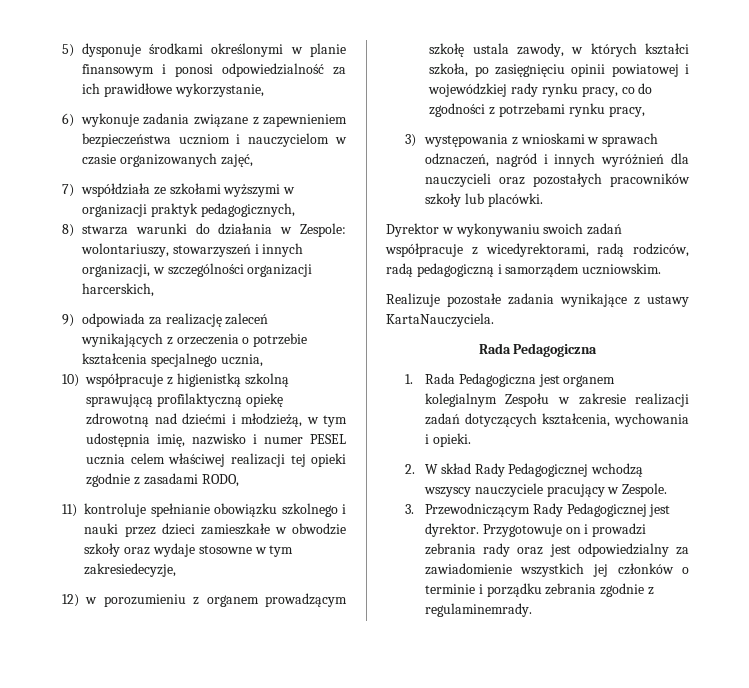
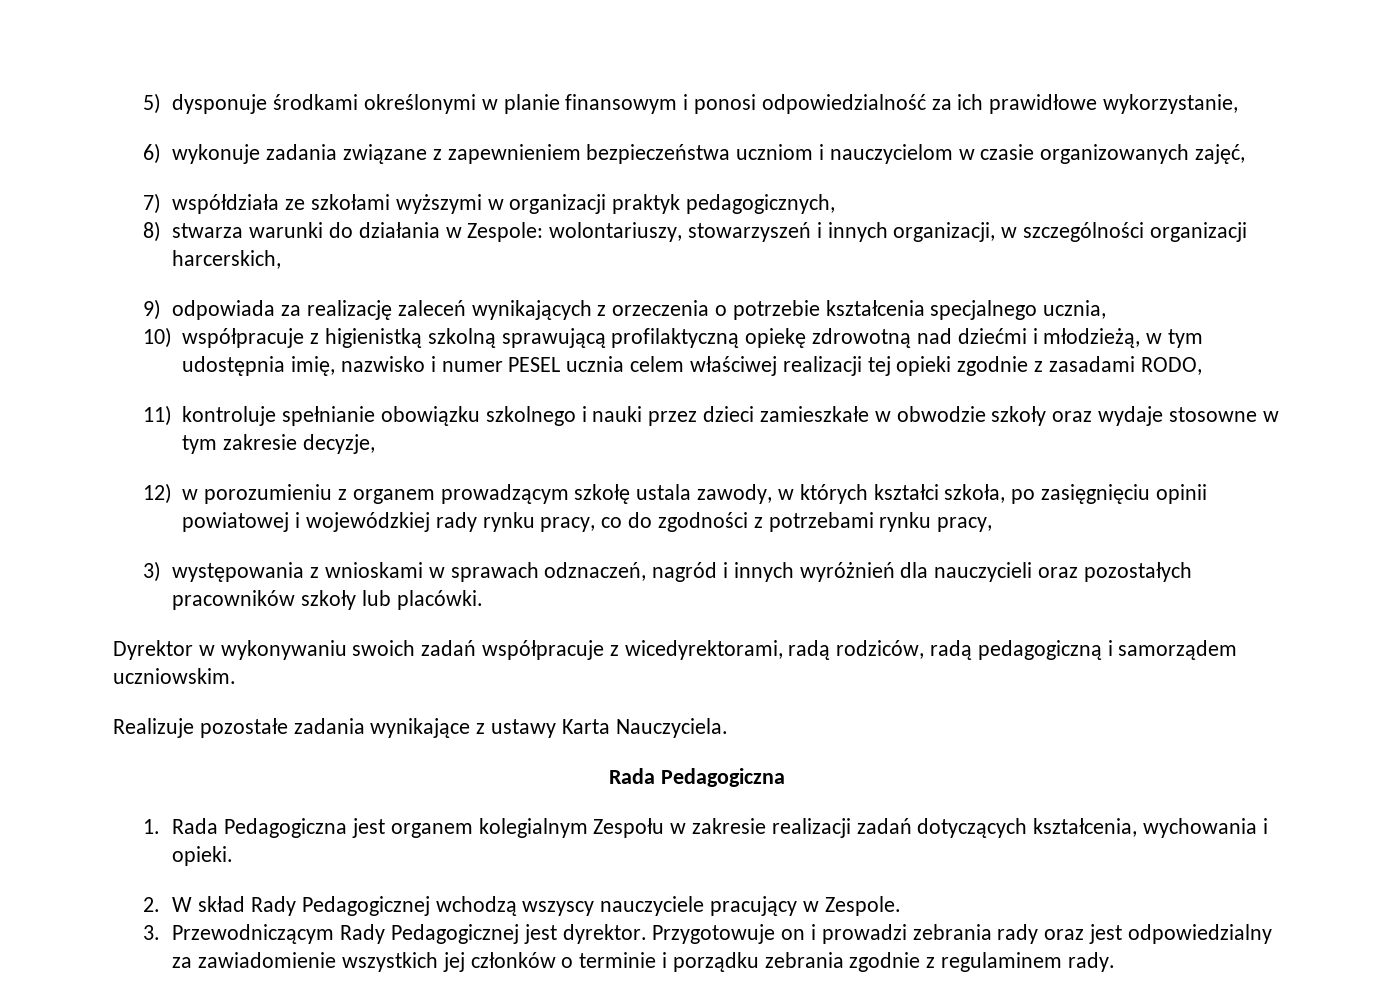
- 11) kontroluje spełnianie obowiązku szkolnego i nauki przez dzieci zamieszkałe w obwodzie szkoły oraz wydaje stosowne w tym zakresiedecyzje,
+ 11) kontroluje spełnianie obowiązku szkolnego i nauki przez dzieci zamieszkałe w obwodzie szkoły oraz wydaje stosowne w tym zakresie decyzje,
- Realizuje pozostałe zadania wynikające z ustawy KartaNauczyciela.
+ Realizuje pozostałe zadania wynikające z ustawy Karta Nauczyciela.
- Przygotowuje on i prowadzi zebrania rady oraz jest odpowiedzialny za zawiadomienie wszystkich jej członków o terminie i porządku zebrania zgodnie z regulaminemrady.
+ Przygotowuje on i prowadzi zebrania rady oraz jest odpowiedzialny za zawiadomienie wszystkich jej członków o terminie i porządku zebrania zgodnie z regulaminem rady.

